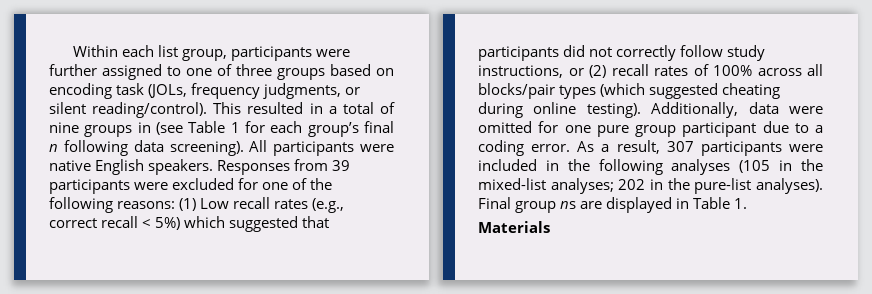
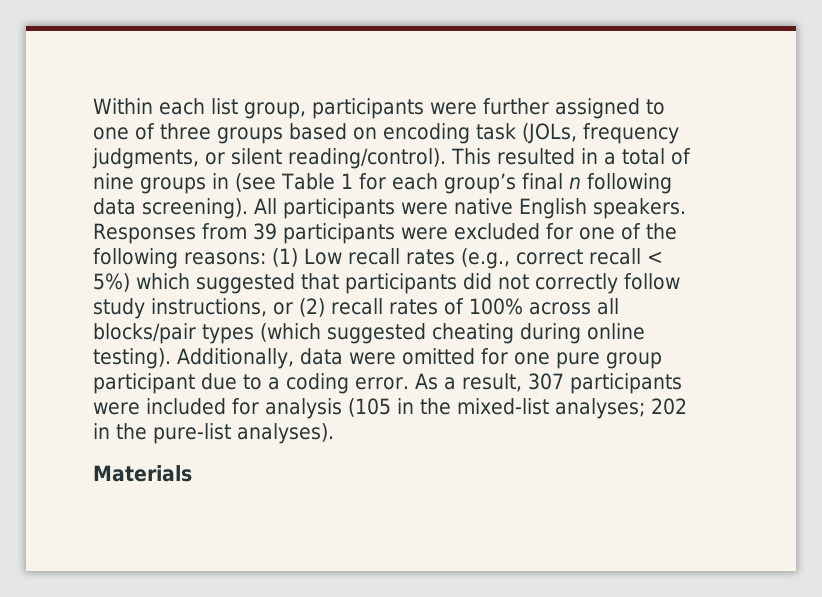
- As a result, 307 participants were included in the following analyses (105 in the mixed-list analyses; 202 in the pure-list analyses). Final group ns are displayed in Table 1.
+ As a result, 307 participants were included for analysis (105 in the mixed-list analyses; 202 in the pure-list analyses).

